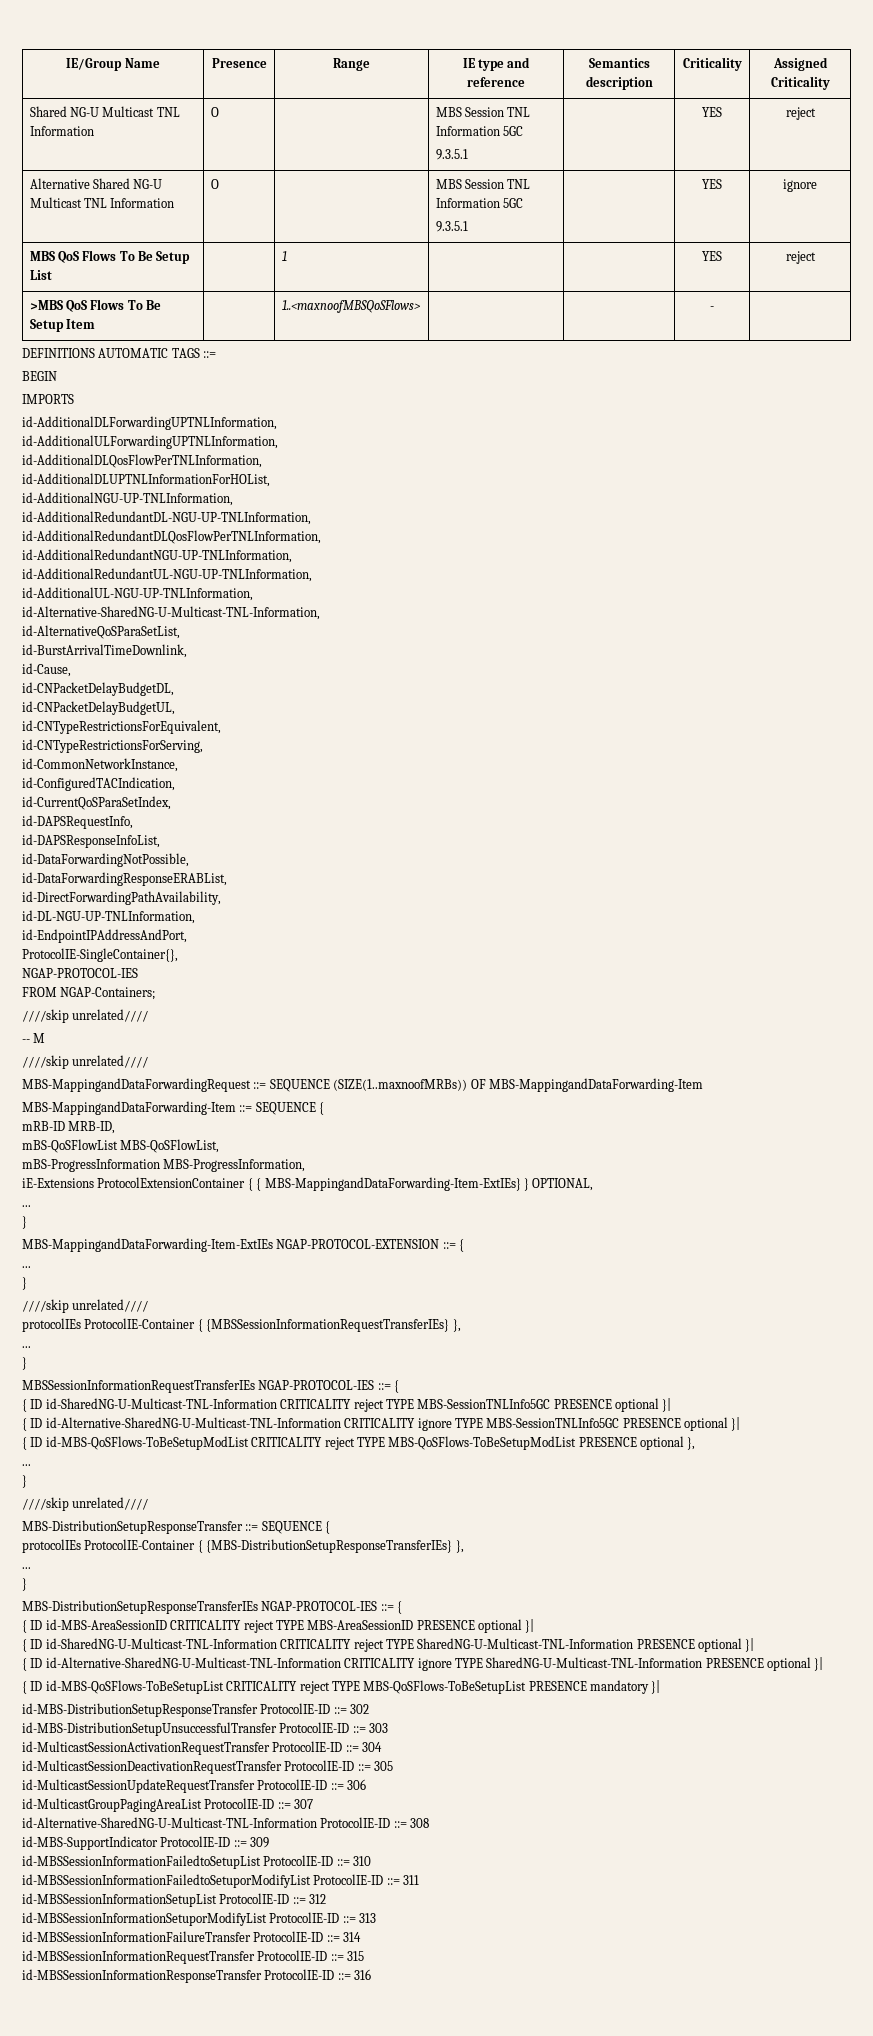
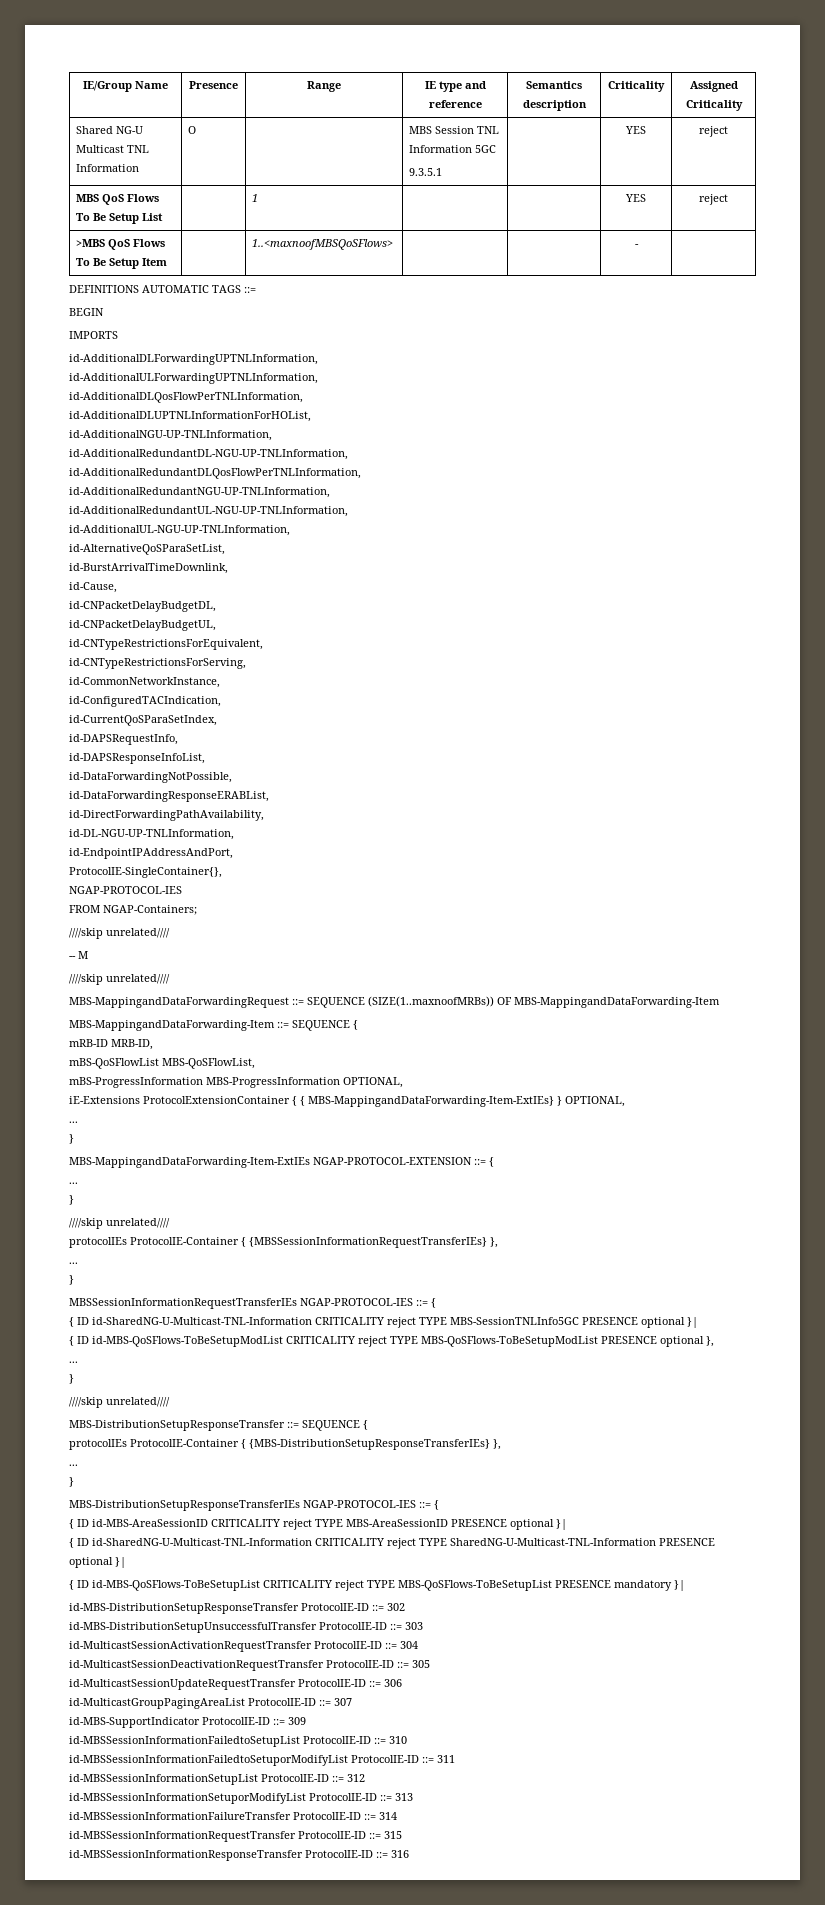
- Alternative Shared NG-U Multicast TNL Information | O | | MBS Session TNL Information 5GC
- 9.3.5.1 | | YES | ignore
- id-Alternative-SharedNG-U-Multicast-TNL-Information,
- mBS-ProgressInformation MBS-ProgressInformation,
+ mBS-ProgressInformation MBS-ProgressInformation OPTIONAL,
- { ID id-Alternative-SharedNG-U-Multicast-TNL-Information CRITICALITY ignore TYPE MBS-SessionTNLInfo5GC PRESENCE optional }|
- { ID id-Alternative-SharedNG-U-Multicast-TNL-Information CRITICALITY ignore TYPE SharedNG-U-Multicast-TNL-Information PRESENCE optional }|
- id-Alternative-SharedNG-U-Multicast-TNL-Information ProtocolIE-ID ::= 308

